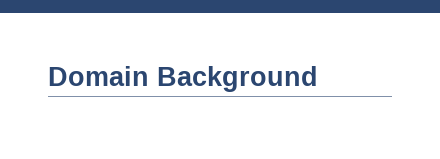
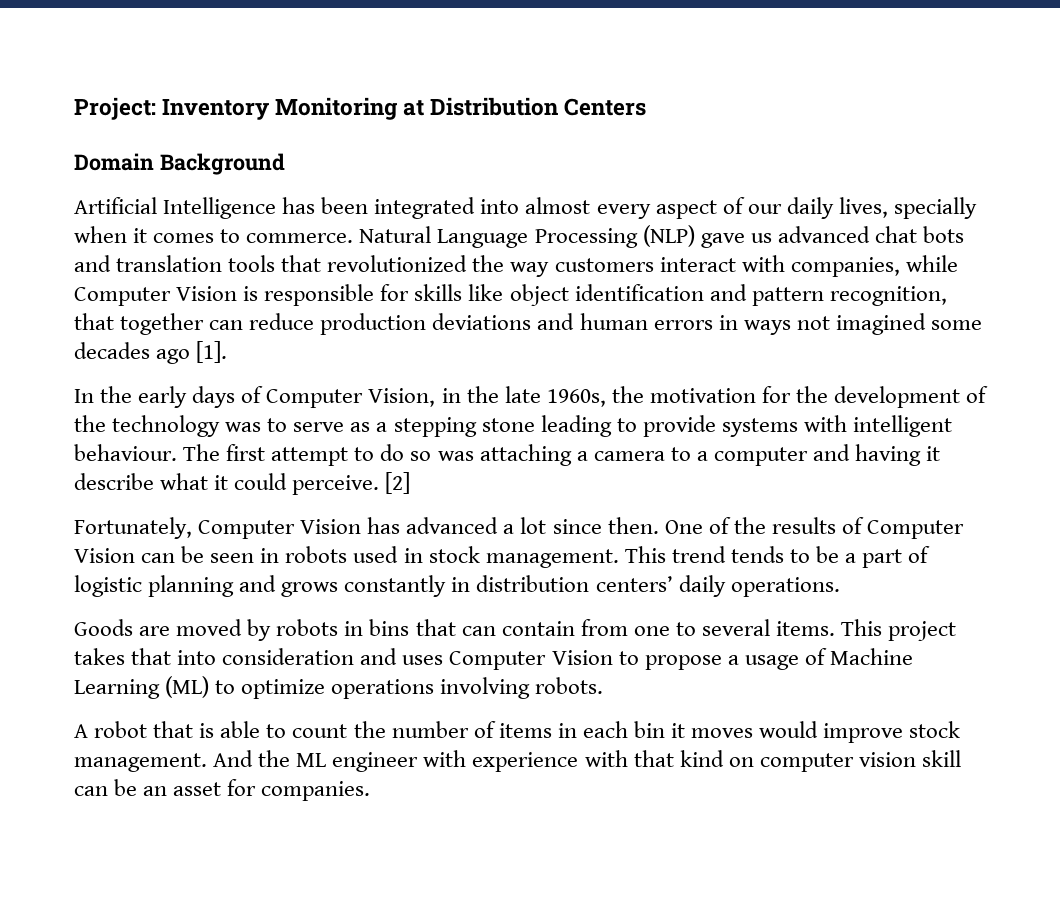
+ Project: Inventory Monitoring at Distribution Centers
  Domain Background
+ Artificial Intelligence has been integrated into almost every aspect of our daily lives, specially when it comes to commerce. Natural Language Processing (NLP) gave us advanced chat bots and translation tools that revolutionized the way customers interact with companies, while Computer Vision is responsible for skills like object identification and pattern recognition, that together can reduce production deviations and human errors in ways not imagined some decades ago [1].
+ In the early days of Computer Vision, in the late 1960s, the motivation for the development of the technology was to serve as a stepping stone leading to provide systems with intelligent behaviour. The first attempt to do so was attaching a camera to a computer and having it describe what it could perceive. [2]
+ Fortunately, Computer Vision has advanced a lot since then. One of the results of Computer Vision can be seen in robots used in stock management. This trend tends to be a part of logistic planning and grows constantly in distribution centers’ daily operations.
+ Goods are moved by robots in bins that can contain from one to several items. This project takes that into consideration and uses Computer Vision to propose a usage of Machine Learning (ML) to optimize operations involving robots.
+ A robot that is able to count the number of items in each bin it moves would improve stock management. And the ML engineer with experience with that kind on computer vision skill can be an asset for companies.

